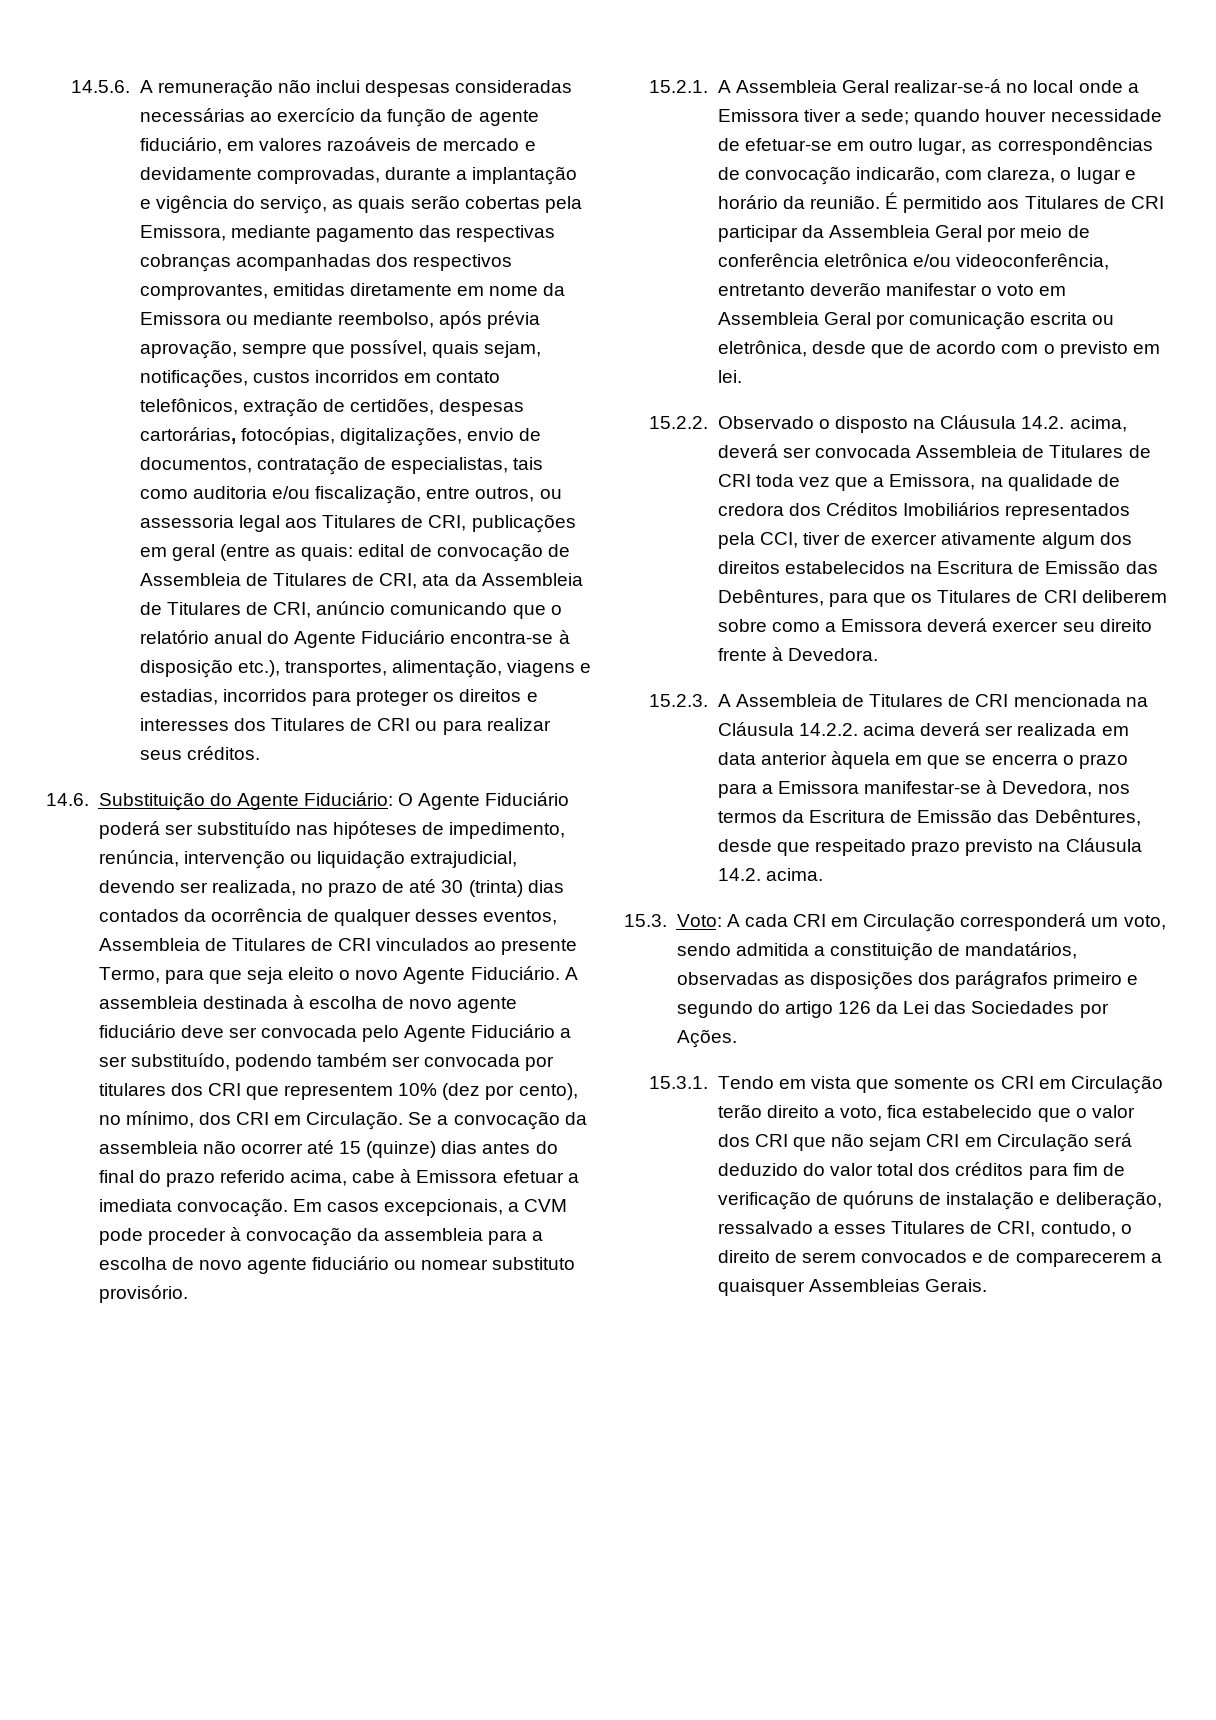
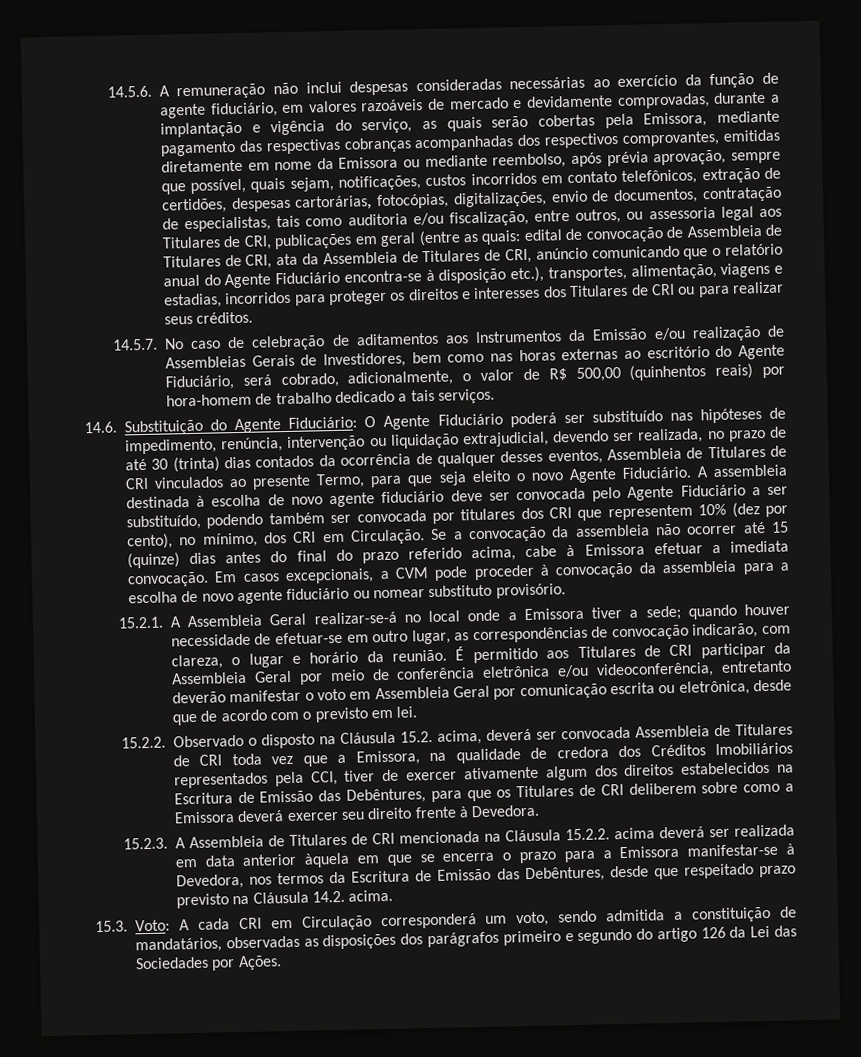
+ 14.5.7. No caso de celebração de aditamentos aos Instrumentos da Emissão e/ou realização de Assembleias Gerais de Investidores, bem como nas horas externas ao escritório do Agente Fiduciário, será cobrado, adicionalmente, o valor de R$ 500,00 (quinhentos reais) por hora-homem de trabalho dedicado a tais serviços.
- 15.2.2. Observado o disposto na Cláusula 14.2. acima, deverá ser convocada Assembleia de Titulares de CRI toda vez que a Emissora, na qualidade de credora dos Créditos Imobiliários representados pela CCI, tiver de exercer ativamente algum dos direitos estabelecidos na Escritura de Emissão das Debêntures, para que os Titulares de CRI deliberem sobre como a Emissora deverá exercer seu direito frente à Devedora.
+ 15.2.2. Observado o disposto na Cláusula 15.2. acima, deverá ser convocada Assembleia de Titulares de CRI toda vez que a Emissora, na qualidade de credora dos Créditos Imobiliários representados pela CCI, tiver de exercer ativamente algum dos direitos estabelecidos na Escritura de Emissão das Debêntures, para que os Titulares de CRI deliberem sobre como a Emissora deverá exercer seu direito frente à Devedora.
- 15.2.3. A Assembleia de Titulares de CRI mencionada na Cláusula 14.2.2. acima deverá ser realizada em data anterior àquela em que se encerra o prazo para a Emissora manifestar-se à Devedora, nos termos da Escritura de Emissão das Debêntures, desde que respeitado prazo previsto na Cláusula 14.2. acima.
+ 15.2.3. A Assembleia de Titulares de CRI mencionada na Cláusula 15.2.2. acima deverá ser realizada em data anterior àquela em que se encerra o prazo para a Emissora manifestar-se à Devedora, nos termos da Escritura de Emissão das Debêntures, desde que respeitado prazo previsto na Cláusula 14.2. acima.
- 15.3.1. Tendo em vista que somente os CRI em Circulação terão direito a voto, fica estabelecido que o valor dos CRI que não sejam CRI em Circulação será deduzido do valor total dos créditos para fim de verificação de quóruns de instalação e deliberação, ressalvado a esses Titulares de CRI, contudo, o direito de serem convocados e de comparecerem a quaisquer Assembleias Gerais.

